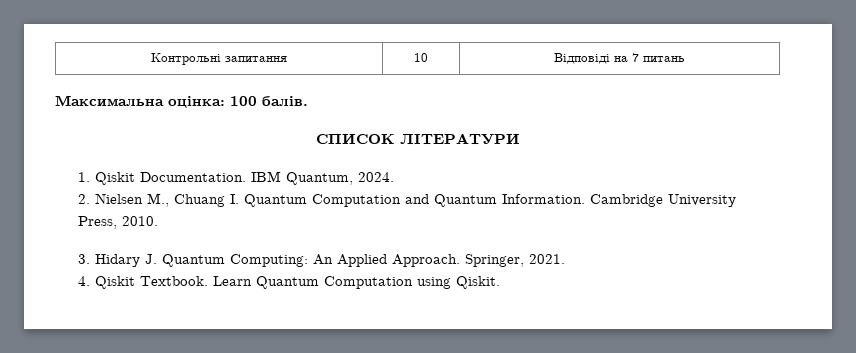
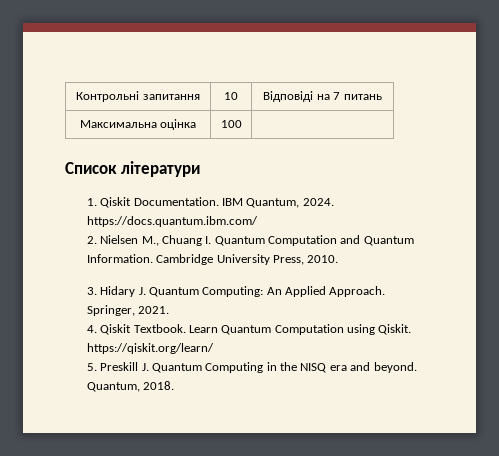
- Максимальна оцінка: 100 балів.
- СПИСОК ЛІТЕРАТУРИ
+ Максимальна оцінка | 100 |
+ Список літератури
- IBM Quantum, 2024.
+ IBM Quantum, 2024. https://docs.quantum.ibm.com/
- Learn Quantum Computation using Qiskit.
+ Learn Quantum Computation using Qiskit. https://qiskit.org/learn/
+ 5. Preskill J. Quantum Computing in the NISQ era and beyond. Quantum, 2018.

